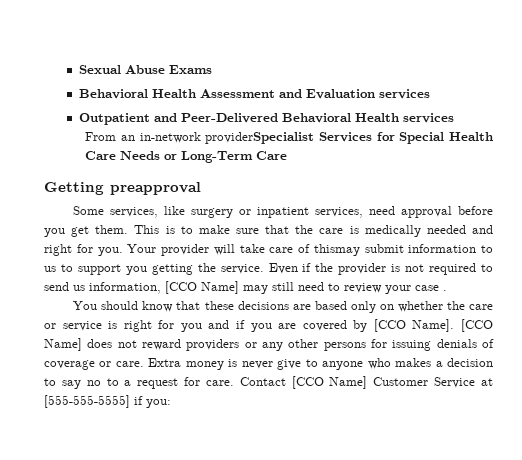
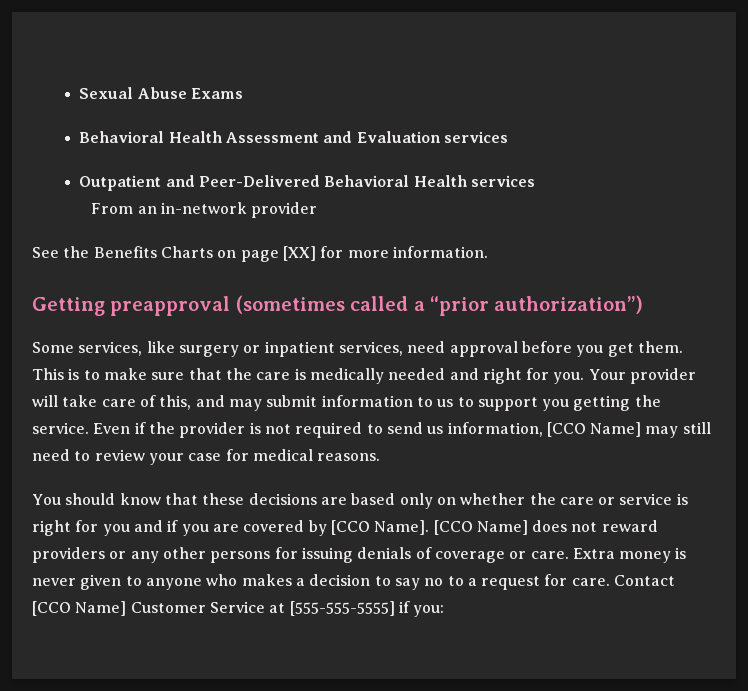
- From an in-network providerSpecialist Services for Special Health Care Needs or Long-Term Care
- Getting preapproval
+ From an in-network provider
+ See the Benefits Charts on page [XX] for more information.
+ Getting preapproval (sometimes called a “prior authorization”)
- Your provider will take care of thismay submit information to us to support you getting the service.
+ Your provider will take care of this, and may submit information to us to support you getting the service.
- Even if the provider is not required to send us information, [CCO Name] may still need to review your case .
+ Even if the provider is not required to send us information, [CCO Name] may still need to review your case for medical reasons.
- Extra money is never give to anyone who makes a decision to say no to a request for care.
+ Extra money is never given to anyone who makes a decision to say no to a request for care.

